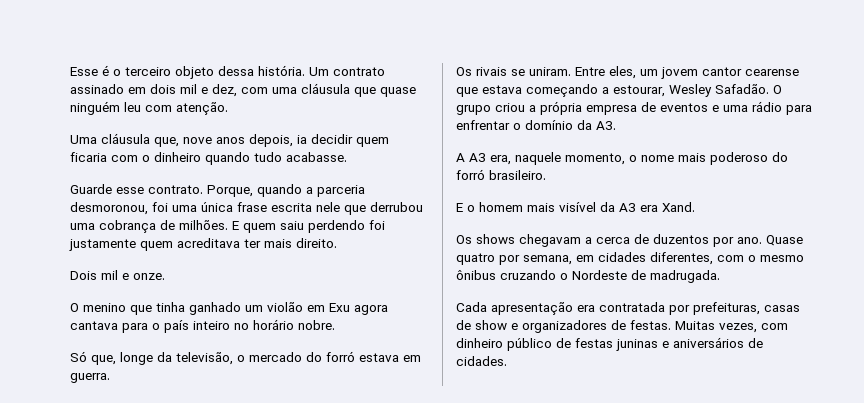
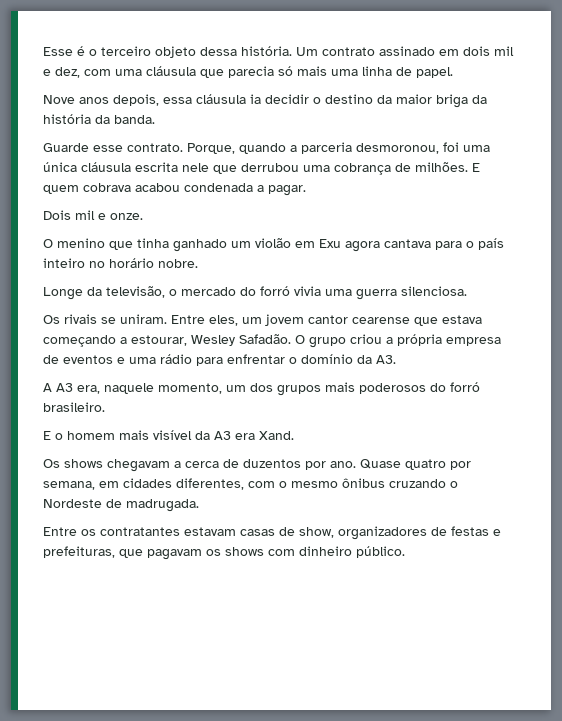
- Um contrato assinado em dois mil e dez, com uma cláusula que quase ninguém leu com atenção.
- Uma cláusula que, nove anos depois, ia decidir quem ficaria com o dinheiro quando tudo acabasse.
+ Um contrato assinado em dois mil e dez, com uma cláusula que parecia só mais uma linha de papel.
+ Nove anos depois, essa cláusula ia decidir o destino da maior briga da história da banda.
- Porque, quando a parceria desmoronou, foi uma única frase escrita nele que derrubou uma cobrança de milhões.
+ Porque, quando a parceria desmoronou, foi uma única cláusula escrita nele que derrubou uma cobrança de milhões.
- E quem saiu perdendo foi justamente quem acreditava ter mais direito.
+ E quem cobrava acabou condenada a pagar.
- Só que, longe da televisão, o mercado do forró estava em guerra.
+ Longe da televisão, o mercado do forró vivia uma guerra silenciosa.
- A A3 era, naquele momento, o nome mais poderoso do forró brasileiro.
+ A A3 era, naquele momento, um dos grupos mais poderosos do forró brasileiro.
- Cada apresentação era contratada por prefeituras, casas de show e organizadores de festas. Muitas vezes, com dinheiro público de festas juninas e aniversários de cidades.
+ Entre os contratantes estavam casas de show, organizadores de festas e prefeituras, que pagavam os shows com dinheiro público.

